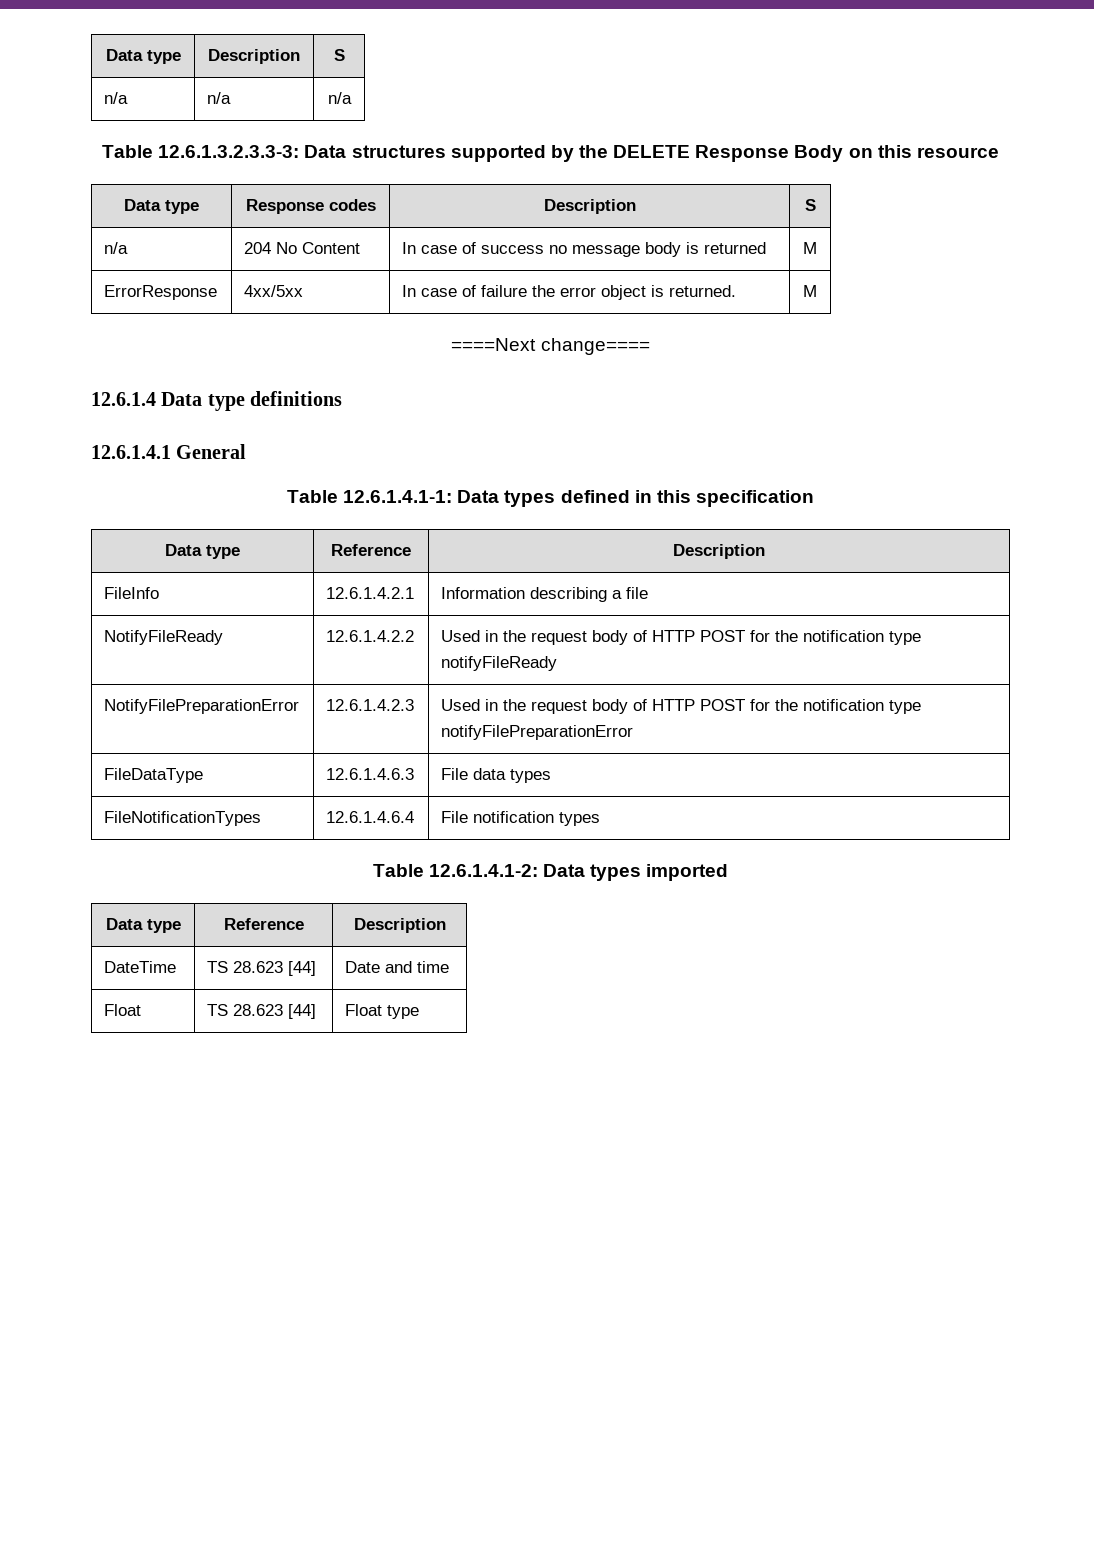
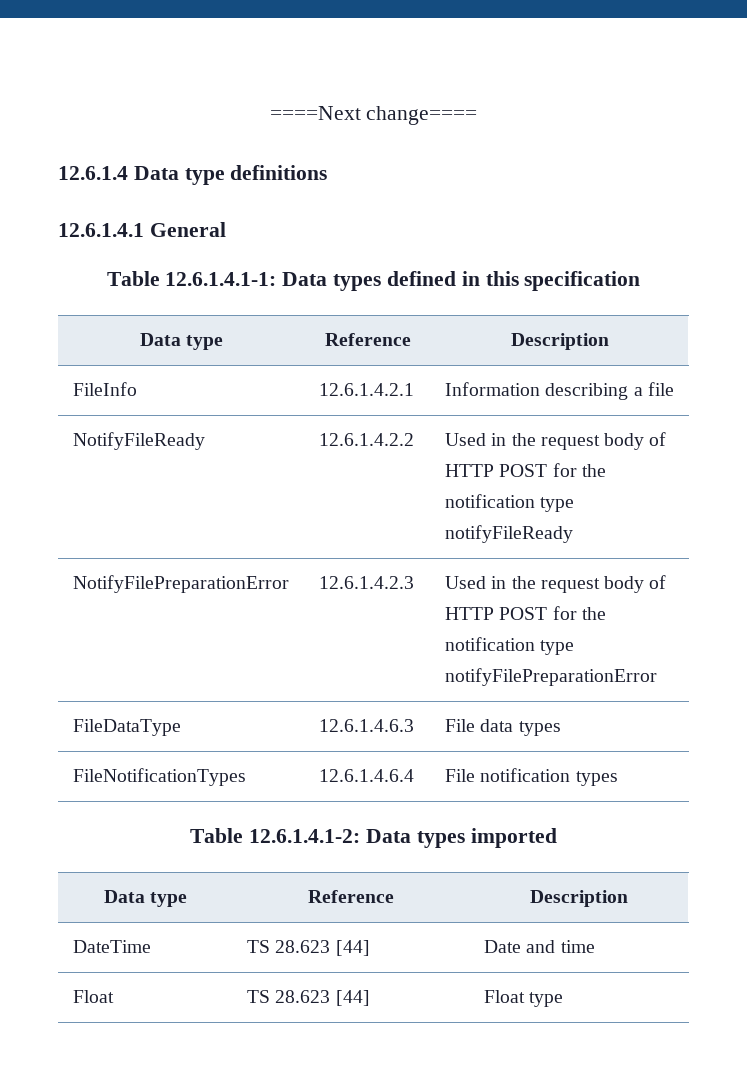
- Data type | Description | S
- n/a | n/a | n/a
- Table 12.6.1.3.2.3.3-3: Data structures supported by the DELETE Response Body on this resource
- Data type | Response codes | Description | S
- n/a | 204 No Content | In case of success no message body is returned | M
- ErrorResponse | 4xx/5xx | In case of failure the error object is returned. | M

